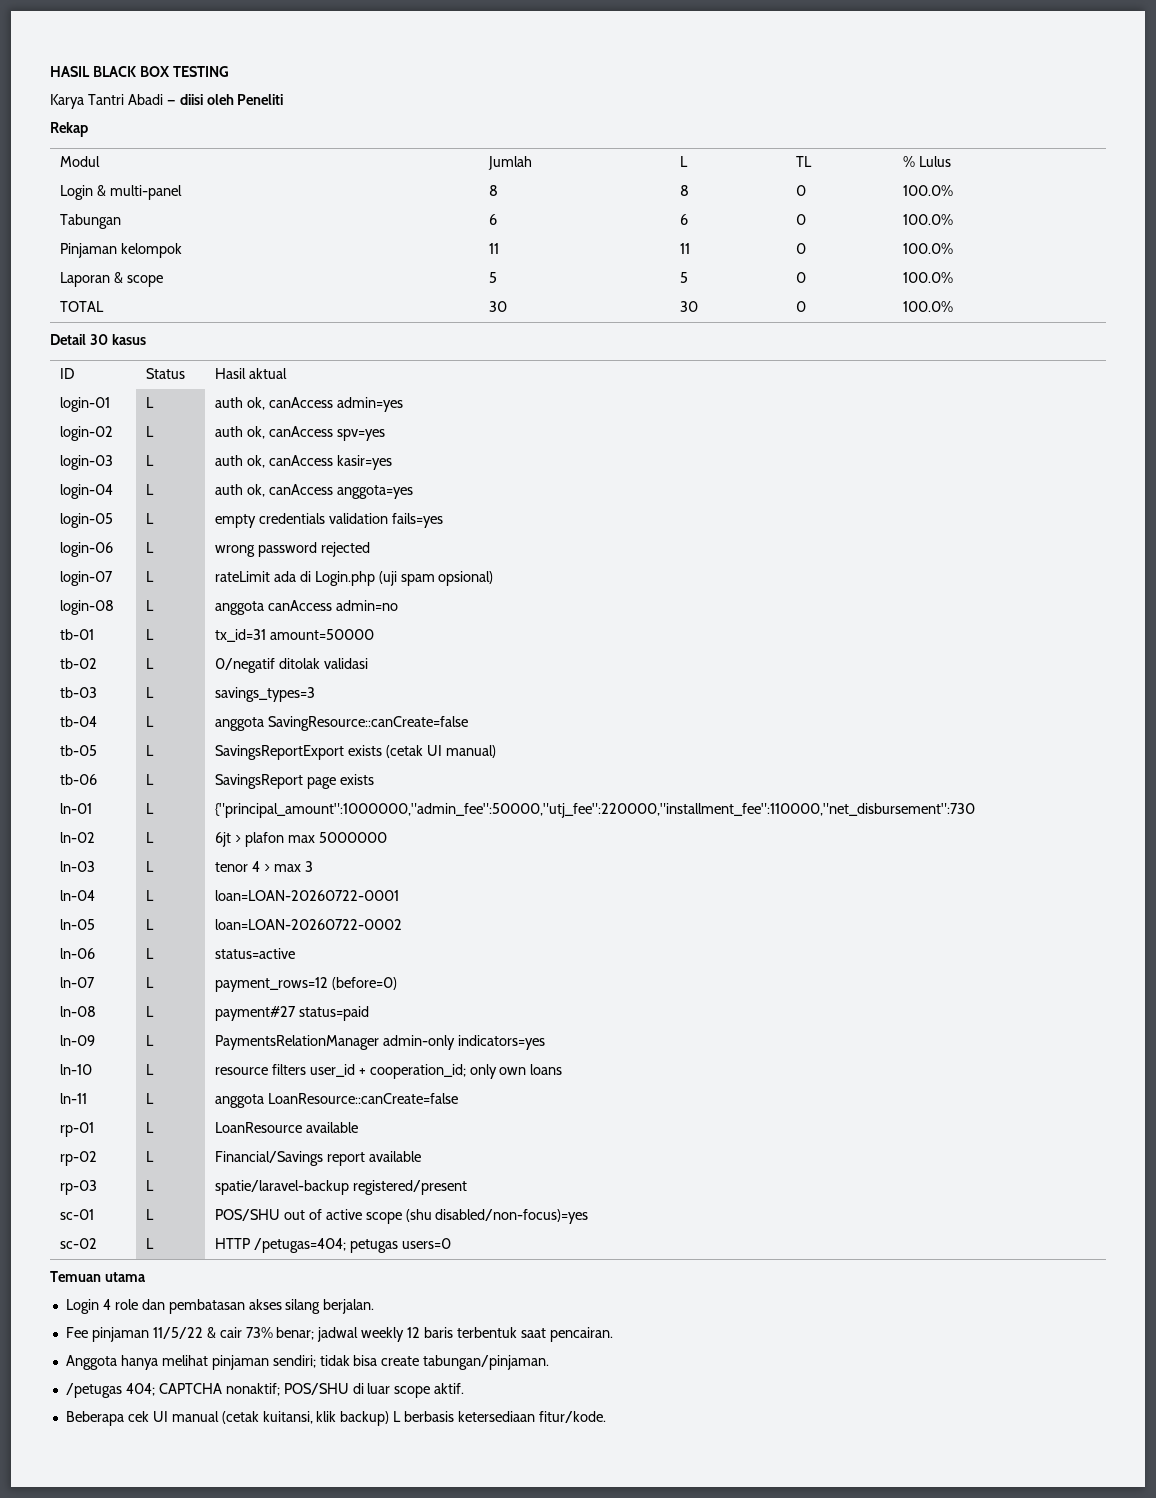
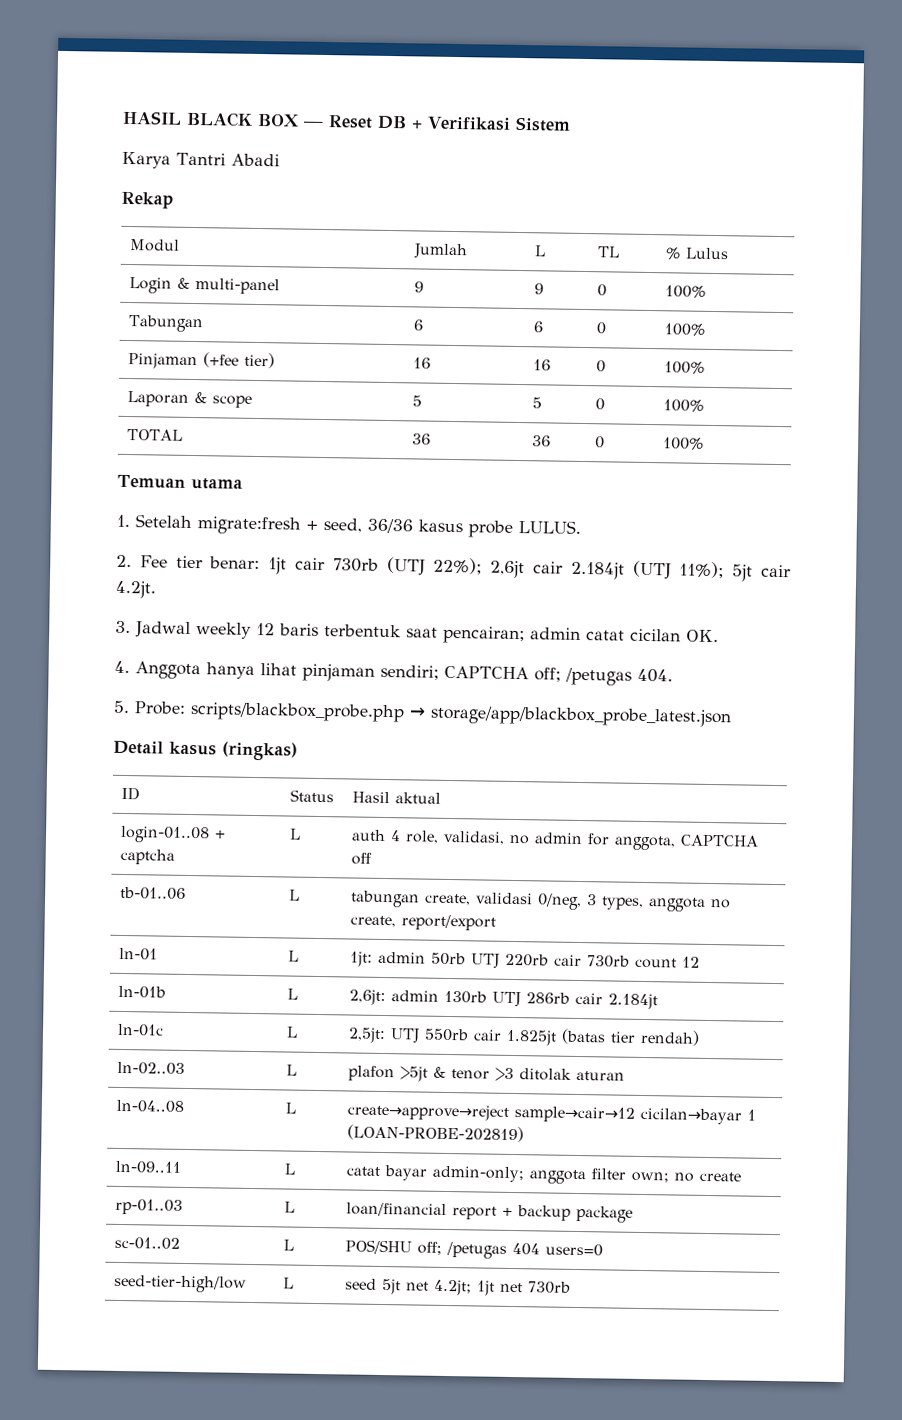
- HASIL BLACK BOX TESTING
+ HASIL BLACK BOX — Reset DB + Verifikasi Sistem
- Karya Tantri Abadi — diisi oleh Peneliti
+ Karya Tantri Abadi
- Login & multi-panel | 8 | 8 | 0 | 100.0%
+ Login & multi-panel | 9 | 9 | 0 | 100%
- Tabungan | 6 | 6 | 0 | 100.0%
+ Tabungan | 6 | 6 | 0 | 100%
- Pinjaman kelompok | 11 | 11 | 0 | 100.0%
+ Pinjaman (+fee tier) | 16 | 16 | 0 | 100%
- Laporan & scope | 5 | 5 | 0 | 100.0%
+ Laporan & scope | 5 | 5 | 0 | 100%
- TOTAL | 30 | 30 | 0 | 100.0%
+ TOTAL | 36 | 36 | 0 | 100%
+ Temuan utama
+ 1. Setelah migrate:fresh + seed, 36/36 kasus probe LULUS.
+ 2. Fee tier benar: 1jt cair 730rb (UTJ 22%); 2,6jt cair 2.184jt (UTJ 11%); 5jt cair 4.2jt.
+ 3. Jadwal weekly 12 baris terbentuk saat pencairan; admin catat cicilan OK.
+ 4. Anggota hanya lihat pinjaman sendiri; CAPTCHA off; /petugas 404.
+ 5. Probe: scripts/blackbox_probe.php → storage/app/blackbox_probe_latest.json
- Detail 30 kasus
+ Detail kasus (ringkas)
- login-01 | L | auth ok, canAccess admin=yes
- login-02 | L | auth ok, canAccess spv=yes
- login-03 | L | auth ok, canAccess kasir=yes
- login-04 | L | auth ok, canAccess anggota=yes
- login-05 | L | empty credentials validation fails=yes
- login-06 | L | wrong password rejected
- login-07 | L | rateLimit ada di Login.php (uji spam opsional)
- login-08 | L | anggota canAccess admin=no
- tb-01 | L | tx_id=31 amount=50000
- tb-02 | L | 0/negatif ditolak validasi
- tb-03 | L | savings_types=3
- tb-04 | L | anggota SavingResource::canCreate=false
- tb-05 | L | SavingsReportExport exists (cetak UI manual)
- tb-06 | L | SavingsReport page exists
- ln-01 | L | {"principal_amount":1000000,"admin_fee":50000,"utj_fee":220000,"installment_fee":110000,"net_disbursement":730
- ln-02 | L | 6jt > plafon max 5000000
- ln-03 | L | tenor 4 > max 3
- ln-04 | L | loan=LOAN-20260722-0001
- ln-05 | L | loan=LOAN-20260722-0002
- ln-06 | L | status=active
- ln-07 | L | payment_rows=12 (before=0)
- ln-08 | L | payment#27 status=paid
- ln-09 | L | PaymentsRelationManager admin-only indicators=yes
- ln-10 | L | resource filters user_id + cooperation_id; only own loans
- ln-11 | L | anggota LoanResource::canCreate=false
- rp-01 | L | LoanResource available
- rp-02 | L | Financial/Savings report available
- rp-03 | L | spatie/laravel-backup registered/present
- sc-01 | L | POS/SHU out of active scope (shu disabled/non-focus)=yes
- sc-02 | L | HTTP /petugas=404; petugas users=0
- Temuan utama
- Login 4 role dan pembatasan akses silang berjalan.
- Fee pinjaman 11/5/22 & cair 73% benar; jadwal weekly 12 baris terbentuk saat pencairan.
- Anggota hanya melihat pinjaman sendiri; tidak bisa create tabungan/pinjaman.
- /petugas 404; CAPTCHA nonaktif; POS/SHU di luar scope aktif.
- Beberapa cek UI manual (cetak kuitansi, klik backup) L berbasis ketersediaan fitur/kode.
+ login-01..08 + captcha | L | auth 4 role, validasi, no admin for anggota, CAPTCHA off
+ tb-01..06 | L | tabungan create, validasi 0/neg, 3 types, anggota no create, report/export
+ ln-01 | L | 1jt: admin 50rb UTJ 220rb cair 730rb count 12
+ ln-01b | L | 2,6jt: admin 130rb UTJ 286rb cair 2.184jt
+ ln-01c | L | 2,5jt: UTJ 550rb cair 1.825jt (batas tier rendah)
+ ln-02..03 | L | plafon >5jt & tenor >3 ditolak aturan
+ ln-04..08 | L | create→approve→reject sample→cair→12 cicilan→bayar 1 (LOAN-PROBE-202819)
+ ln-09..11 | L | catat bayar admin-only; anggota filter own; no create
+ rp-01..03 | L | loan/financial report + backup package
+ sc-01..02 | L | POS/SHU off; /petugas 404 users=0
+ seed-tier-high/low | L | seed 5jt net 4.2jt; 1jt net 730rb

